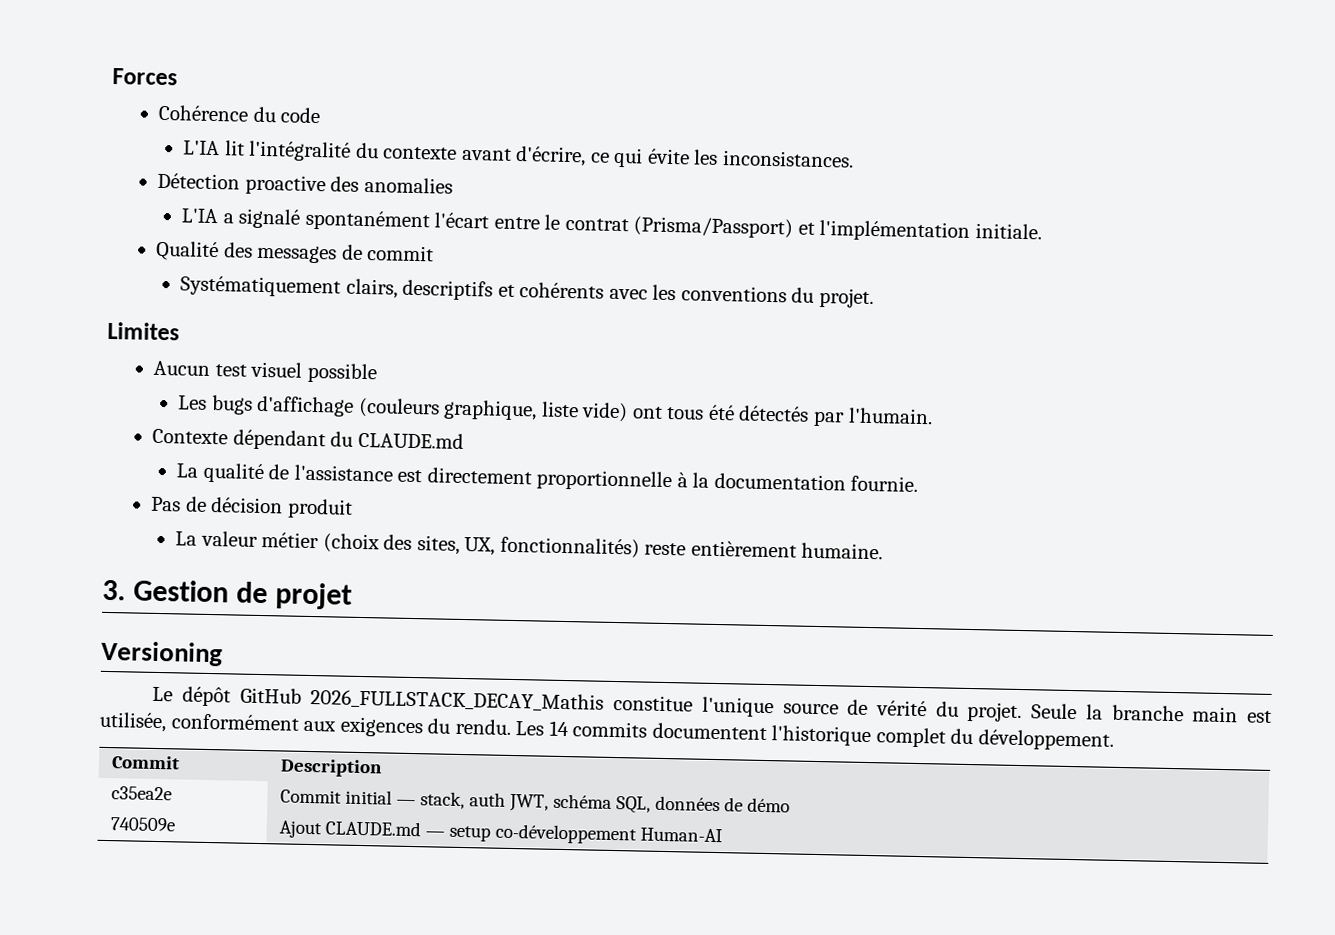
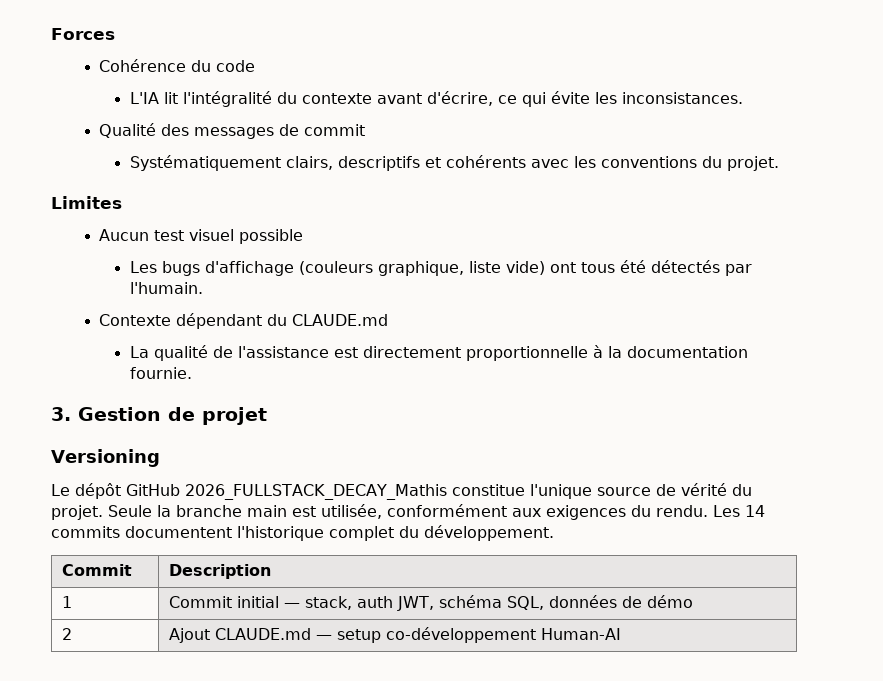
- Détection proactive des anomalies
- L'IA a signalé spontanément l'écart entre le contrat (Prisma/Passport) et l'implémentation initiale.
- Pas de décision produit
- La valeur métier (choix des sites, UX, fonctionnalités) reste entièrement humaine.
- c35ea2e | Commit initial — stack, auth JWT, schéma SQL, données de démo
+ 1 | Commit initial — stack, auth JWT, schéma SQL, données de démo
- 740509e | Ajout CLAUDE.md — setup co-développement Human-AI
+ 2 | Ajout CLAUDE.md — setup co-développement Human-AI

